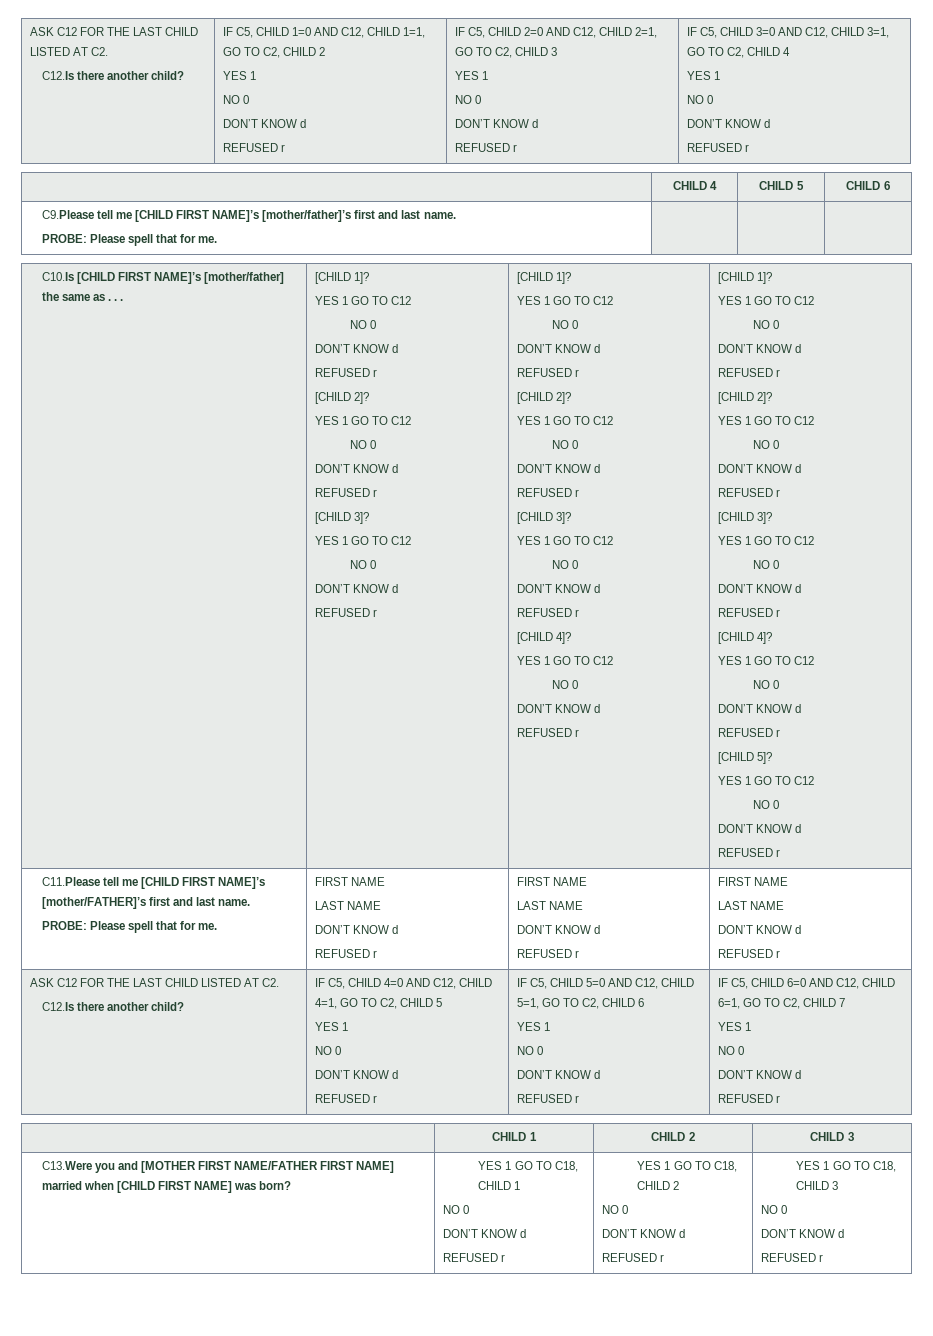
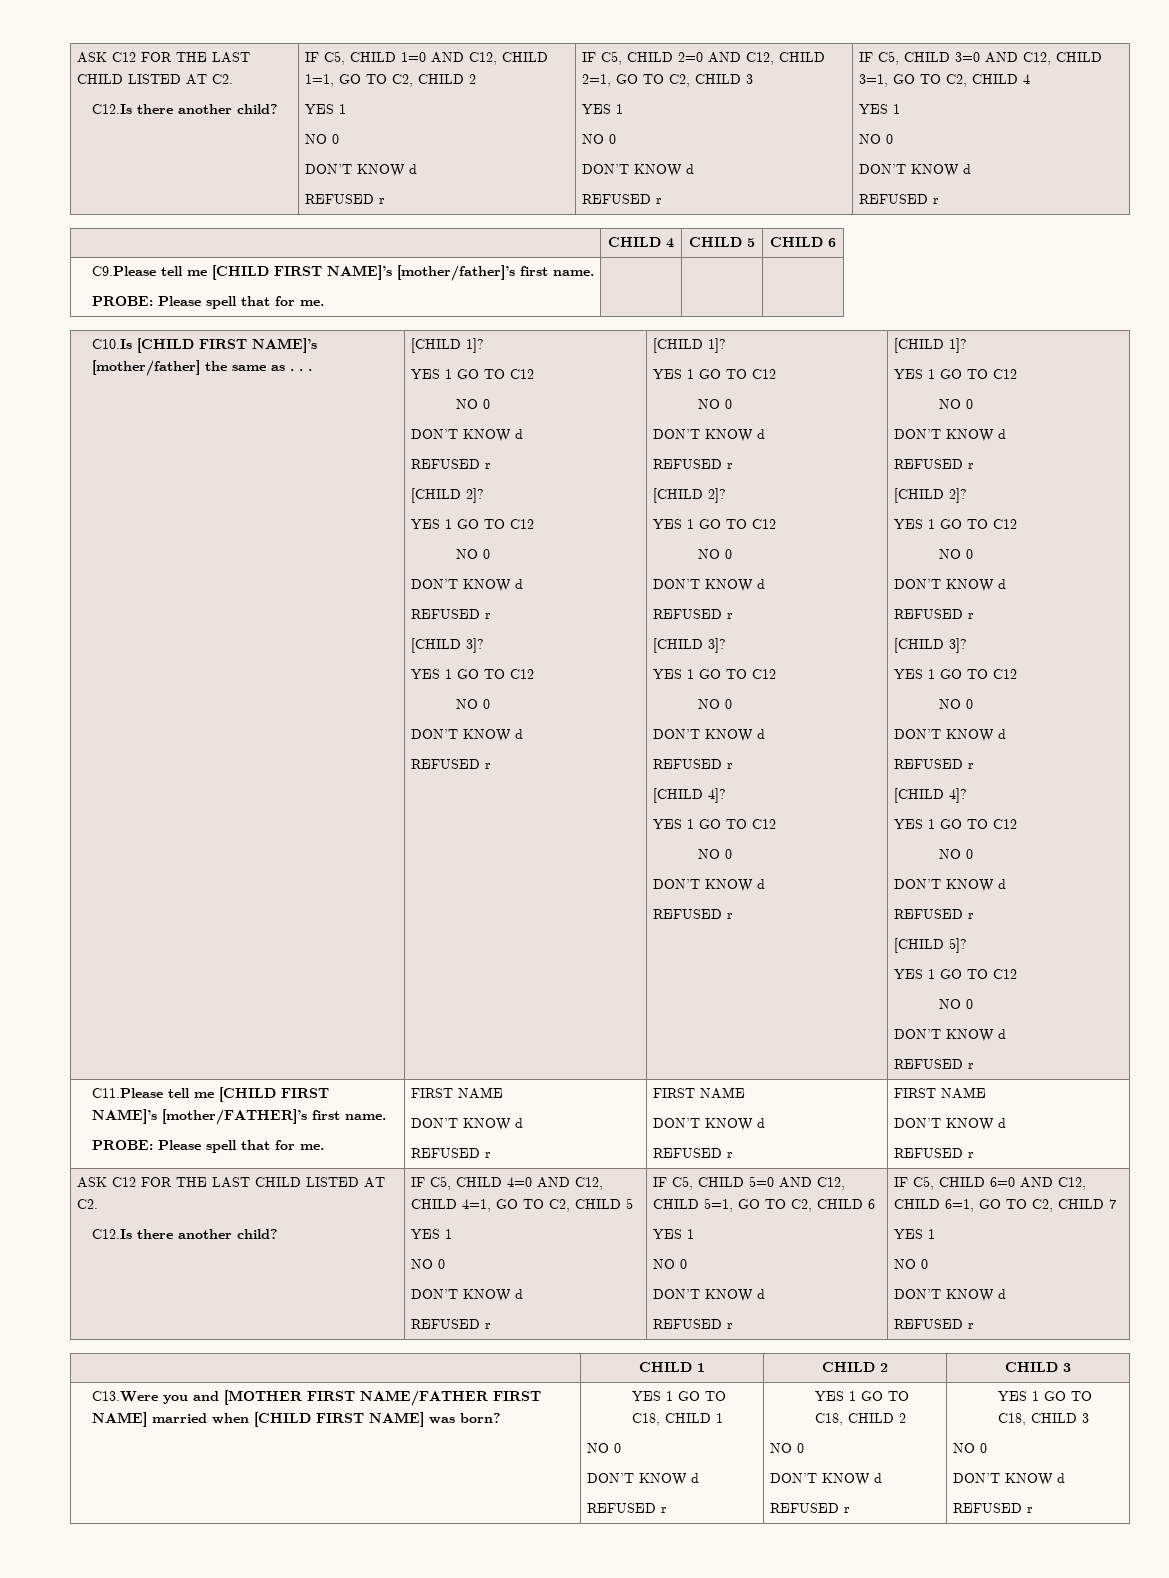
- C9.Please tell me [CHILD FIRST NAME]’s [mother/father]’s first and last name.
+ C9.Please tell me [CHILD FIRST NAME]’s [mother/father]’s first name.
- C11.Please tell me [CHILD FIRST NAME]’s [mother/FATHER]’s first and last name.
+ C11.Please tell me [CHILD FIRST NAME]’s [mother/FATHER]’s first name.
  PROBE: Please spell that for me. | FIRST NAME
- LAST NAME
  DON’T KNOW d
  REFUSED r | FIRST NAME
- LAST NAME
  DON’T KNOW d
  REFUSED r | FIRST NAME
- LAST NAME

